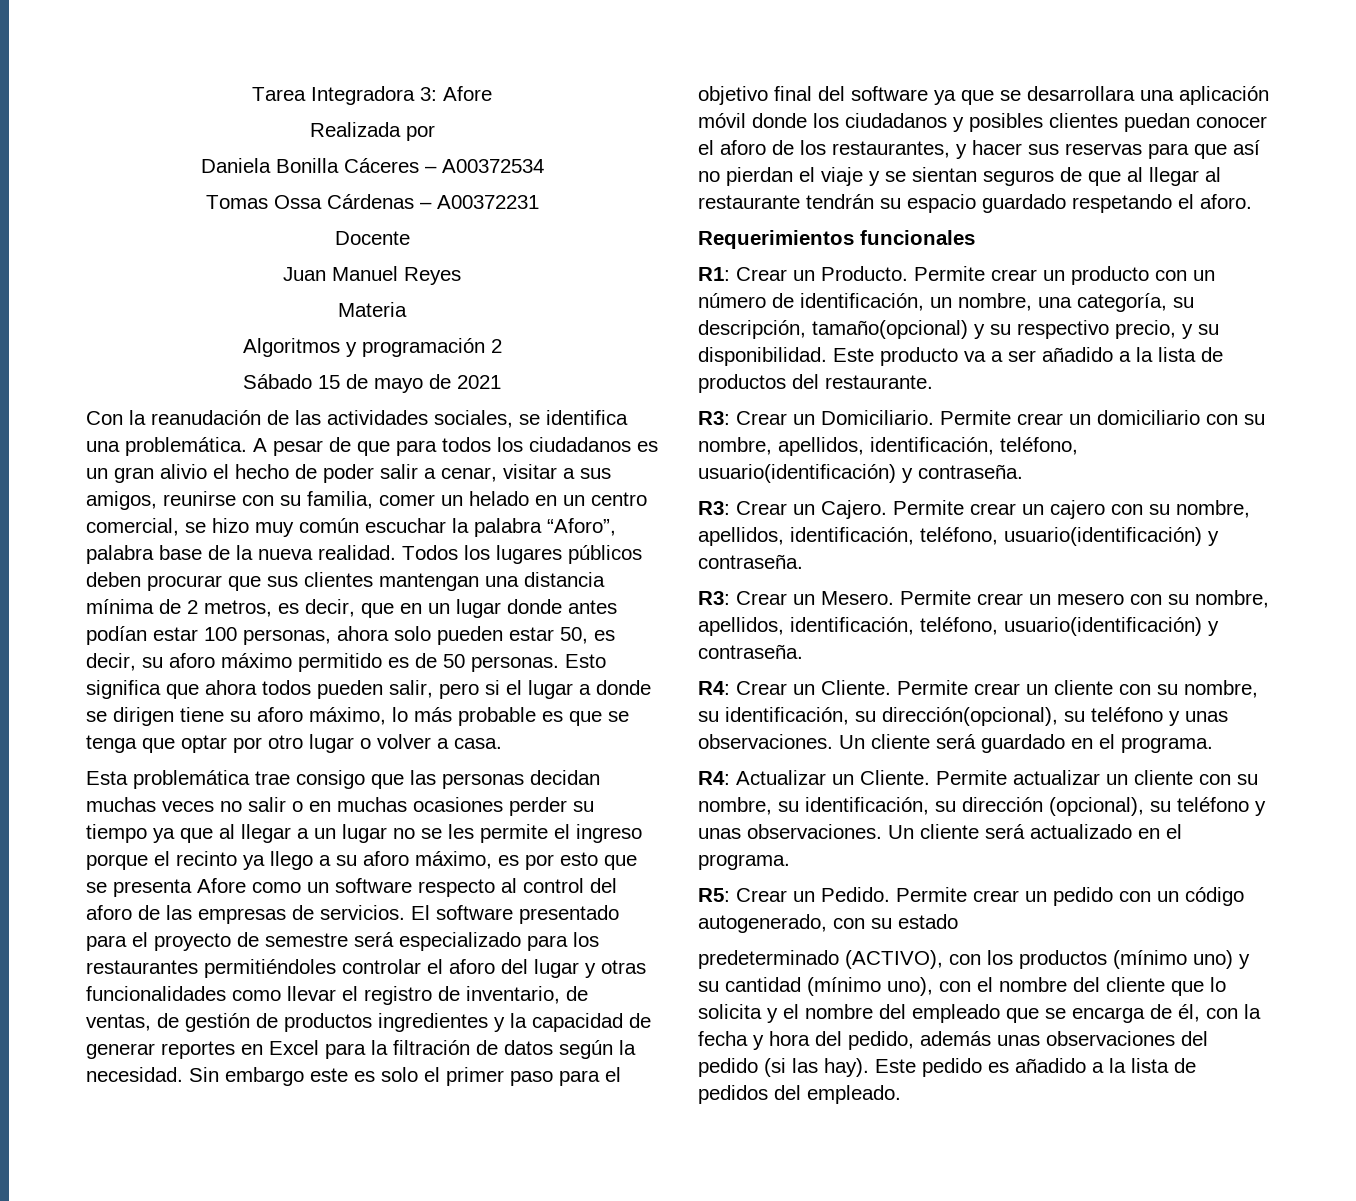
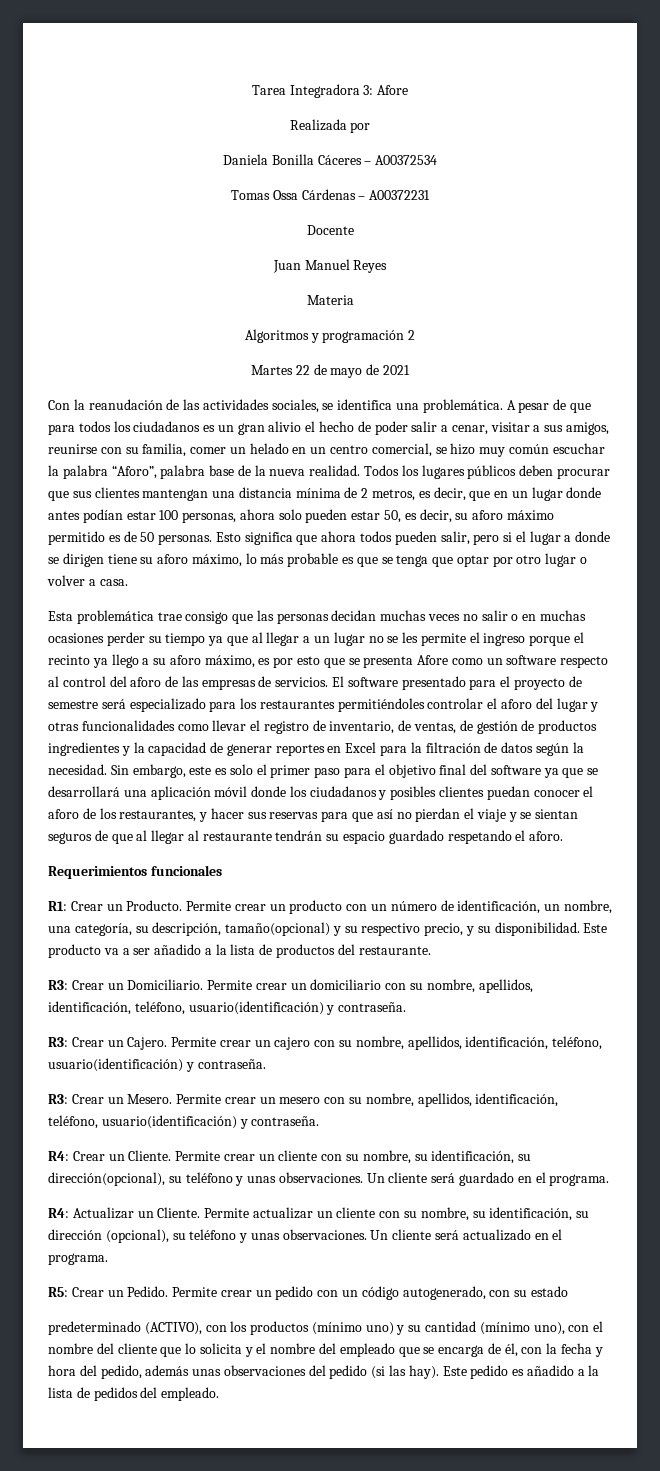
- Sábado 15 de mayo de 2021
+ Martes 22 de mayo de 2021
- Sin embargo este es solo el primer paso para el objetivo final del software ya que se desarrollara una aplicación móvil donde los ciudadanos y posibles clientes puedan conocer el aforo de los restaurantes, y hacer sus reservas para que así no pierdan el viaje y se sientan seguros de que al llegar al restaurante tendrán su espacio guardado respetando el aforo.
+ Sin embargo, este es solo el primer paso para el objetivo final del software ya que se desarrollará una aplicación móvil donde los ciudadanos y posibles clientes puedan conocer el aforo de los restaurantes, y hacer sus reservas para que así no pierdan el viaje y se sientan seguros de que al llegar al restaurante tendrán su espacio guardado respetando el aforo.

